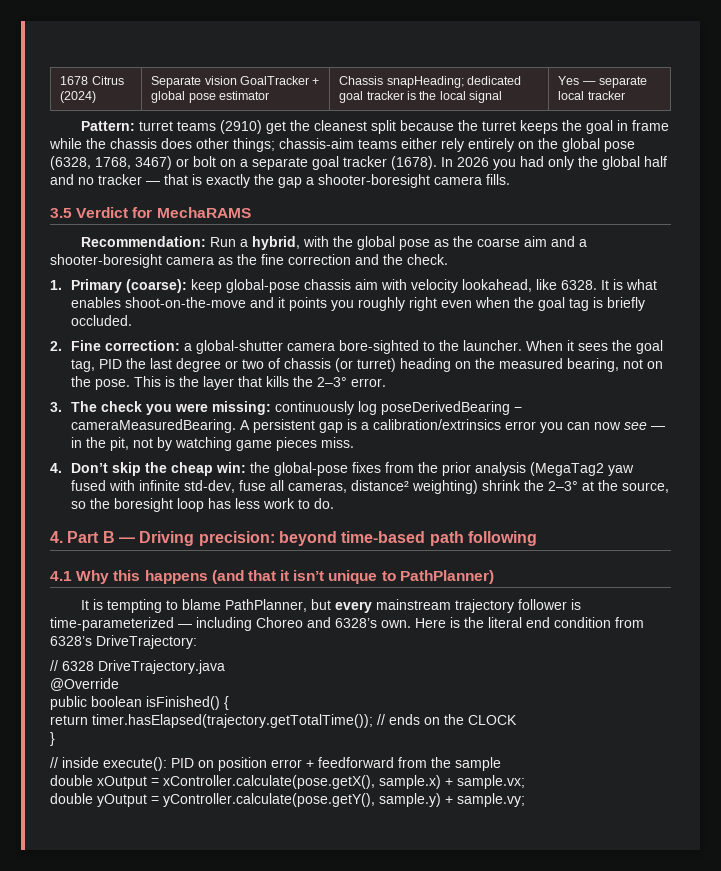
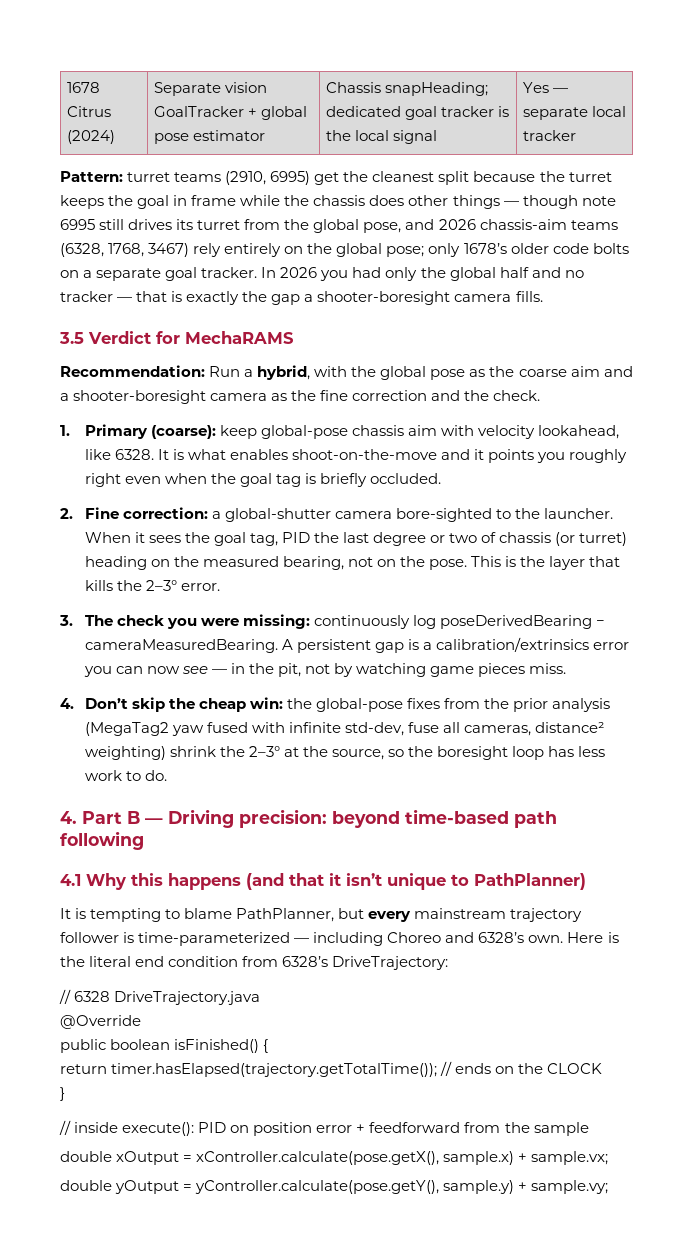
- Pattern: turret teams (2910) get the cleanest split because the turret keeps the goal in frame while the chassis does other things; chassis-aim teams either rely entirely on the global pose (6328, 1768, 3467) or bolt on a separate goal tracker (1678).
+ Pattern: turret teams (2910, 6995) get the cleanest split because the turret keeps the goal in frame while the chassis does other things — though note 6995 still drives its turret from the global pose, and 2026 chassis-aim teams (6328, 1768, 3467) rely entirely on the global pose; only 1678’s older code bolts on a separate goal tracker.

